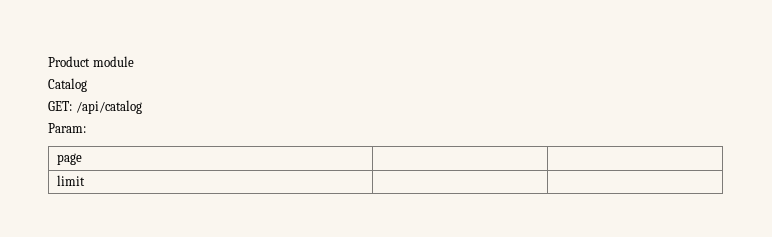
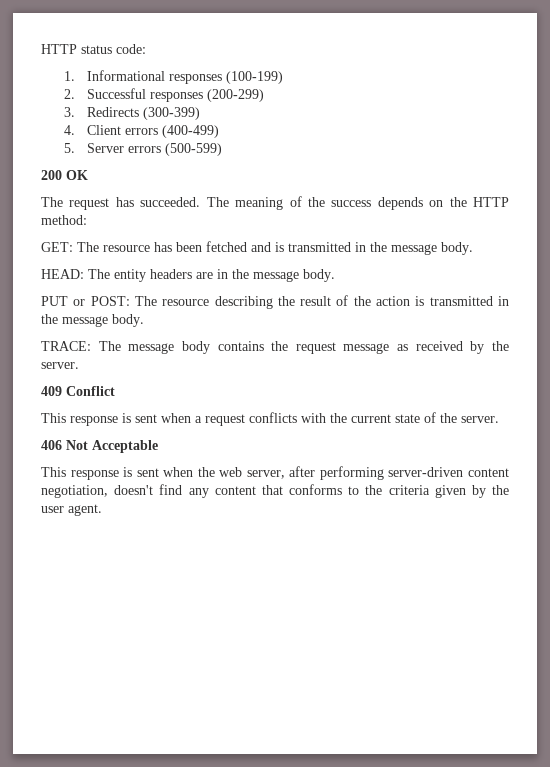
- Product module
- Catalog
- GET: /api/catalog
- Param:
- page | |
- limit | |
+ HTTP status code:
+ 1. Informational responses (100-199)
+ 2. Successful responses (200-299)
+ 3. Redirects (300-399)
+ 4. Client errors (400-499)
+ 5. Server errors (500-599)
+ 200 OK
+ The request has succeeded. The meaning of the success depends on the HTTP method:
+ GET: The resource has been fetched and is transmitted in the message body.
+ HEAD: The entity headers are in the message body.
+ PUT or POST: The resource describing the result of the action is transmitted in the message body.
+ TRACE: The message body contains the request message as received by the server.
+ 409 Conflict
+ This response is sent when a request conflicts with the current state of the server.
+ 406 Not Acceptable
+ This response is sent when the web server, after performing server-driven content negotiation, doesn't find any content that conforms to the criteria given by the user agent.

